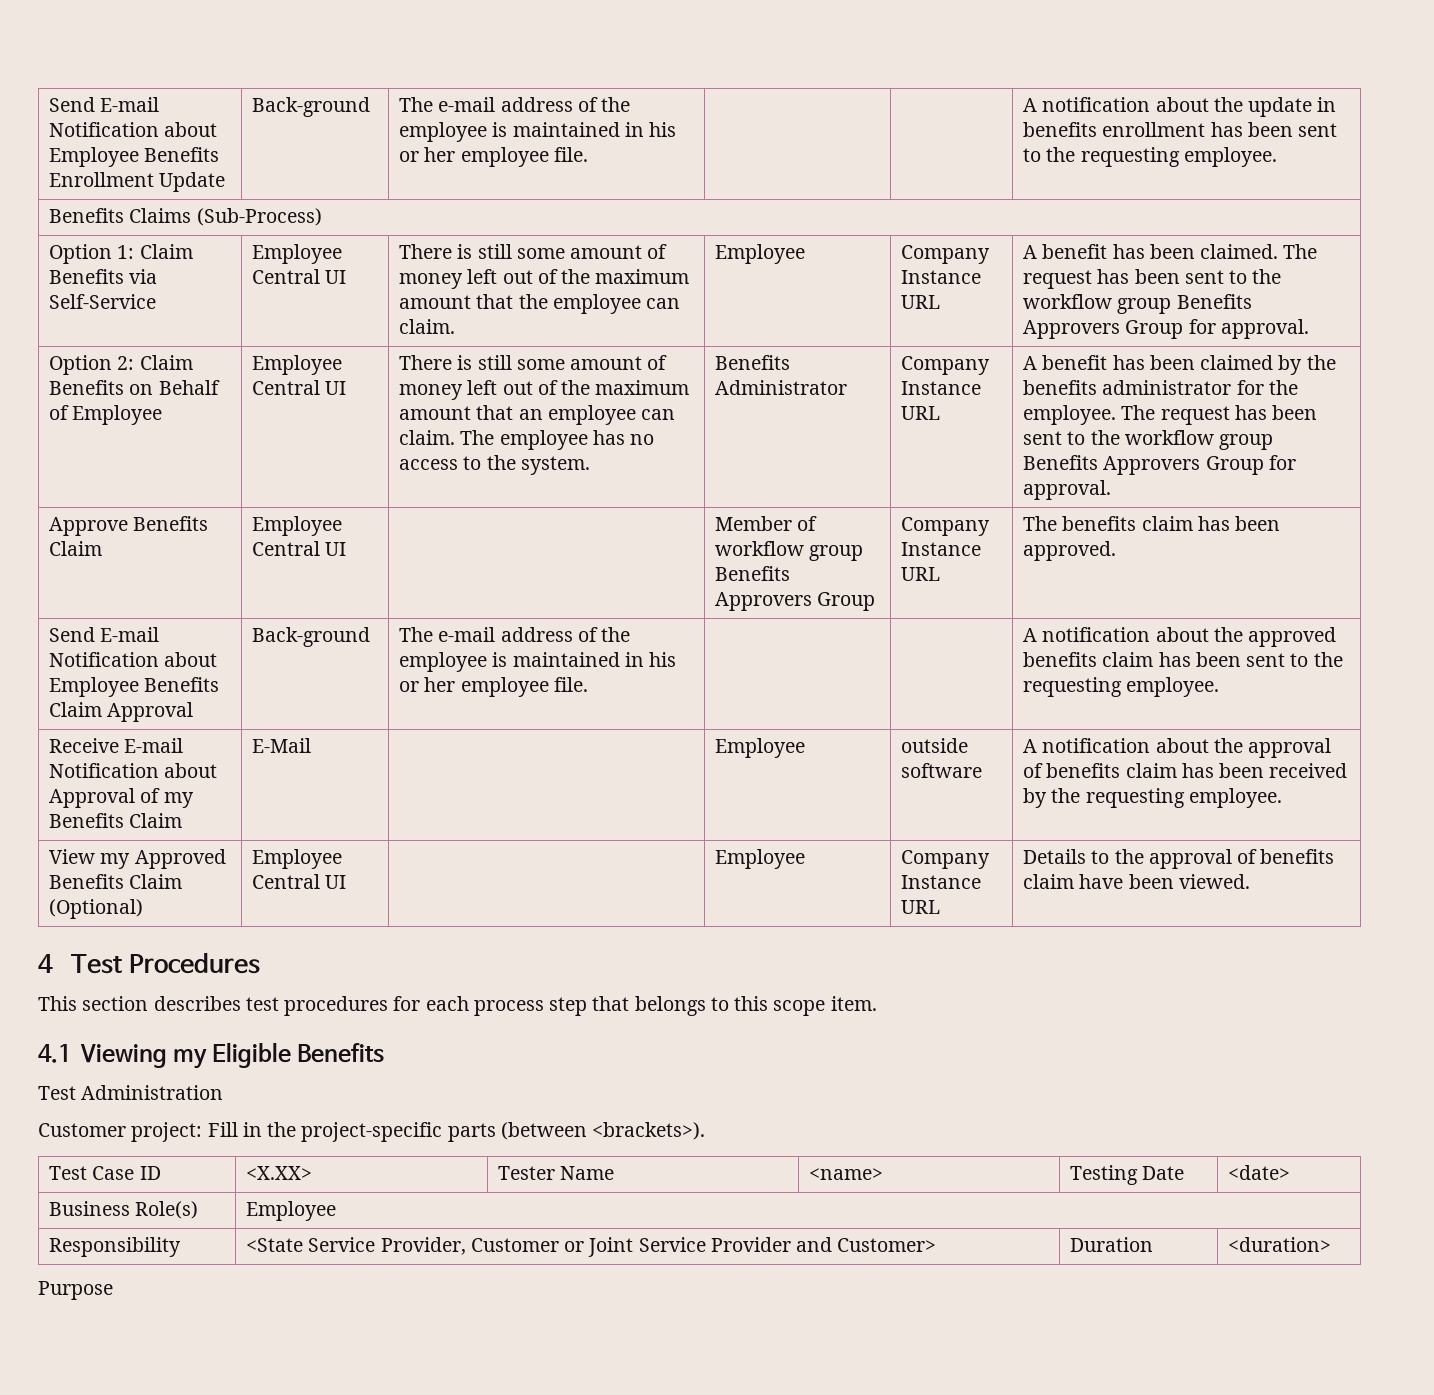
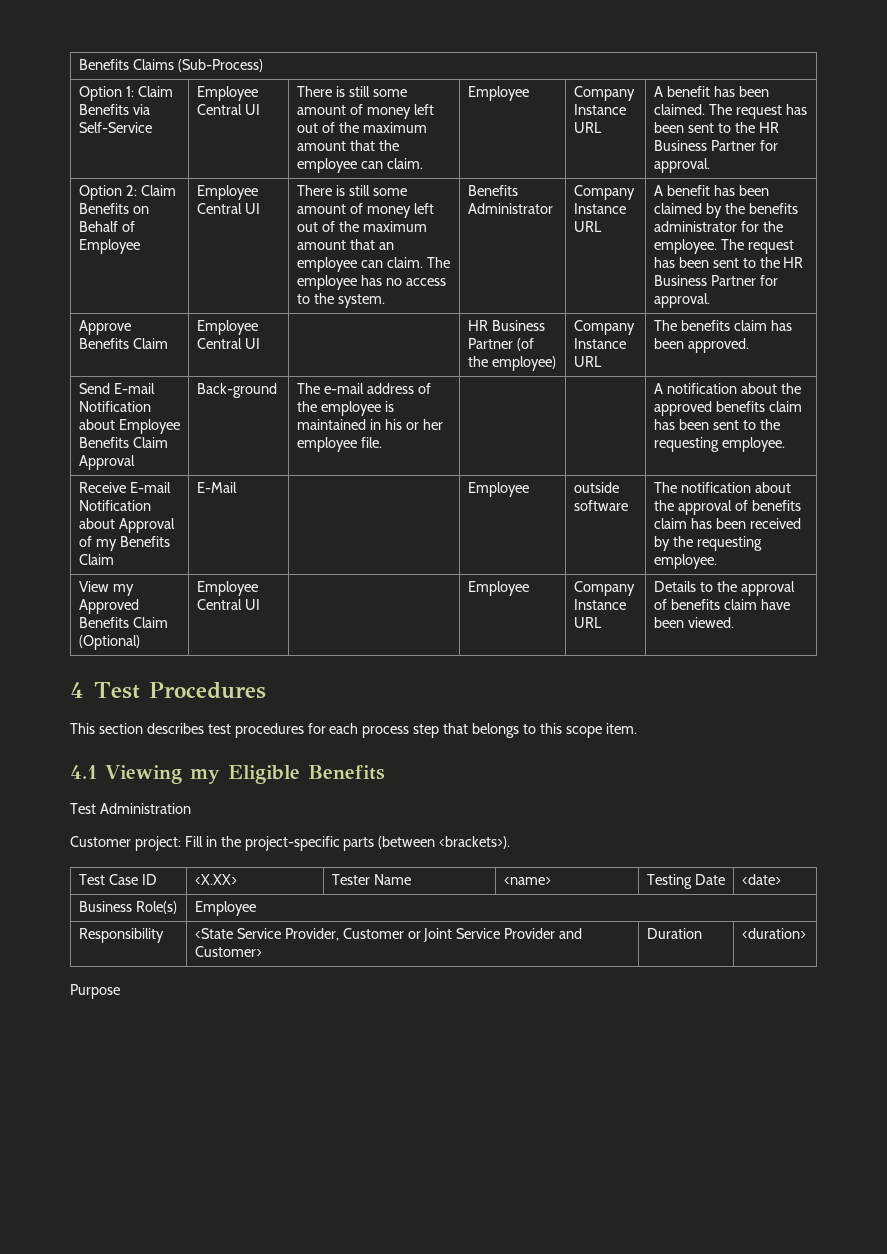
- Send E-mail Notification about Employee Benefits Enrollment Update | Back-ground | The e-mail address of the employee is maintained in his or her employee file. | | | A notification about the update in benefits enrollment has been sent to the requesting employee.
- A benefit has been claimed. The request has been sent to the workflow group Benefits Approvers Group for approval.
+ A benefit has been claimed. The request has been sent to the HR Business Partner for approval.
- A benefit has been claimed by the benefits administrator for the employee. The request has been sent to the workflow group Benefits Approvers Group for approval.
+ A benefit has been claimed by the benefits administrator for the employee. The request has been sent to the HR Business Partner for approval.
- Approve Benefits Claim | Employee Central UI | | Member of workflow group Benefits Approvers Group | Company Instance URL | The benefits claim has been approved.
+ Approve Benefits Claim | Employee Central UI | | HR Business Partner (of the employee) | Company Instance URL | The benefits claim has been approved.
- Receive E-mail Notification about Approval of my Benefits Claim | E-Mail | | Employee | outside software | A notification about the approval of benefits claim has been received by the requesting employee.
+ Receive E-mail Notification about Approval of my Benefits Claim | E-Mail | | Employee | outside software | The notification about the approval of benefits claim has been received by the requesting employee.

